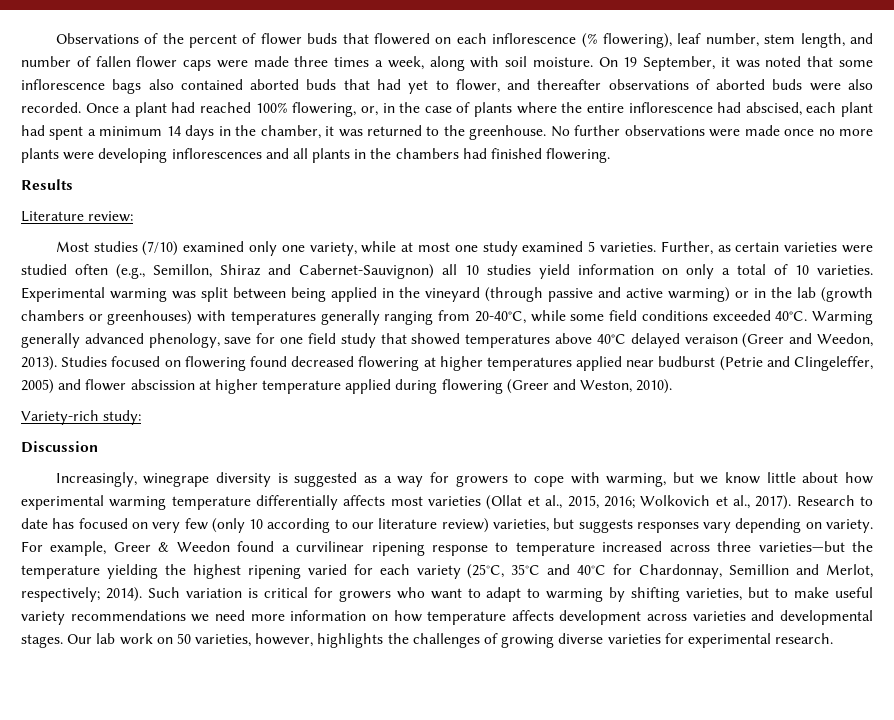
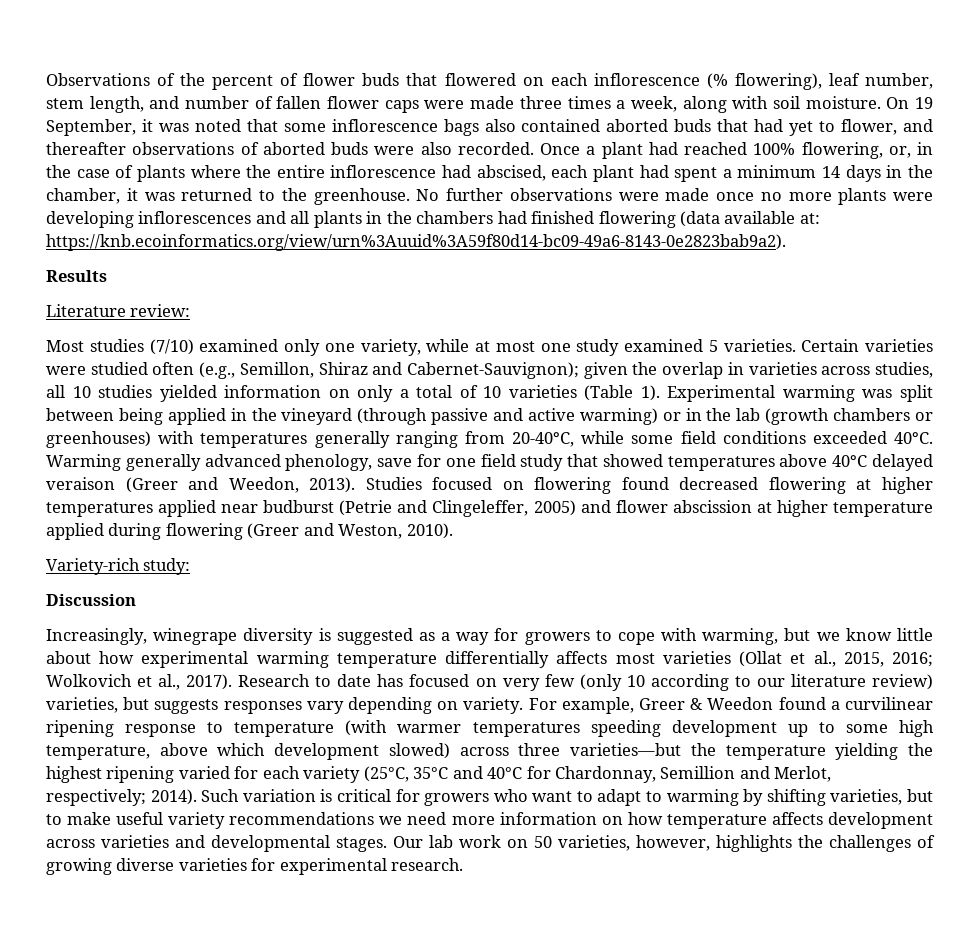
- No further observations were made once no more plants were developing inflorescences and all plants in the chambers had finished flowering.
+ No further observations were made once no more plants were developing inflorescences and all plants in the chambers had finished flowering (data available at: https://knb.ecoinformatics.org/view/urn%3Auuid%3A59f80d14-bc09-49a6-8143-0e2823bab9a2).
- Further, as certain varieties were studied often (e.g., Semillon, Shiraz and Cabernet-Sauvignon) all 10 studies yield information on only a total of 10 varieties.
+ Certain varieties were studied often (e.g., Semillon, Shiraz and Cabernet-Sauvignon); given the overlap in varieties across studies, all 10 studies yielded information on only a total of 10 varieties (Table 1).
- For example, Greer & Weedon found a curvilinear ripening response to temperature increased across three varieties—but the temperature yielding the highest ripening varied for each variety (25°C, 35°C and 40°C for Chardonnay, Semillion and Merlot, respectively; 2014).
+ For example, Greer & Weedon found a curvilinear ripening response to temperature (with warmer temperatures speeding development up to some high temperature, above which development slowed) across three varieties—but the temperature yielding the highest ripening varied for each variety (25°C, 35°C and 40°C for Chardonnay, Semillion and Merlot, respectively; 2014).

